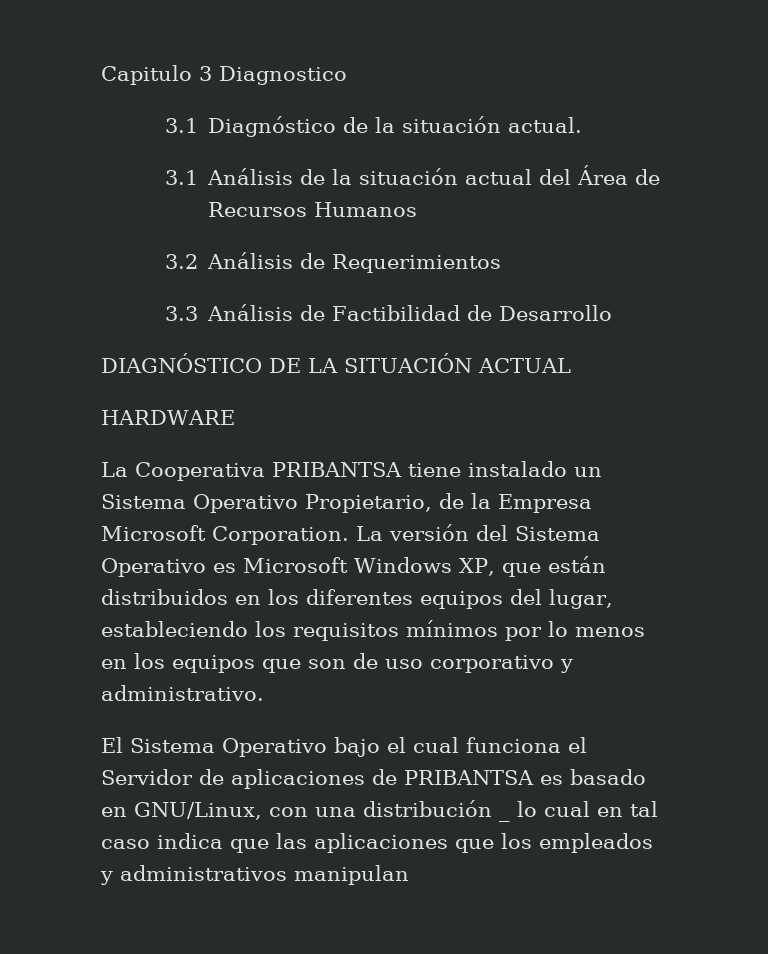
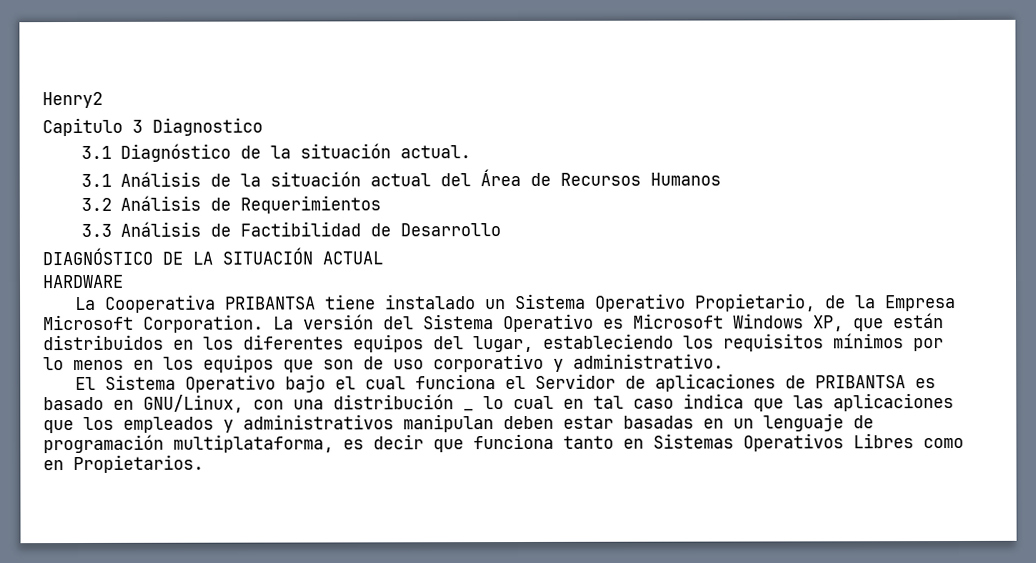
+ Henry2
- El Sistema Operativo bajo el cual funciona el Servidor de aplicaciones de PRIBANTSA es basado en GNU/Linux, con una distribución _ lo cual en tal caso indica que las aplicaciones que los empleados y administrativos manipulan
+ El Sistema Operativo bajo el cual funciona el Servidor de aplicaciones de PRIBANTSA es basado en GNU/Linux, con una distribución _ lo cual en tal caso indica que las aplicaciones que los empleados y administrativos manipulan deben estar basadas en un lenguaje de programación multiplataforma, es decir que funciona tanto en Sistemas Operativos Libres como en Propietarios.

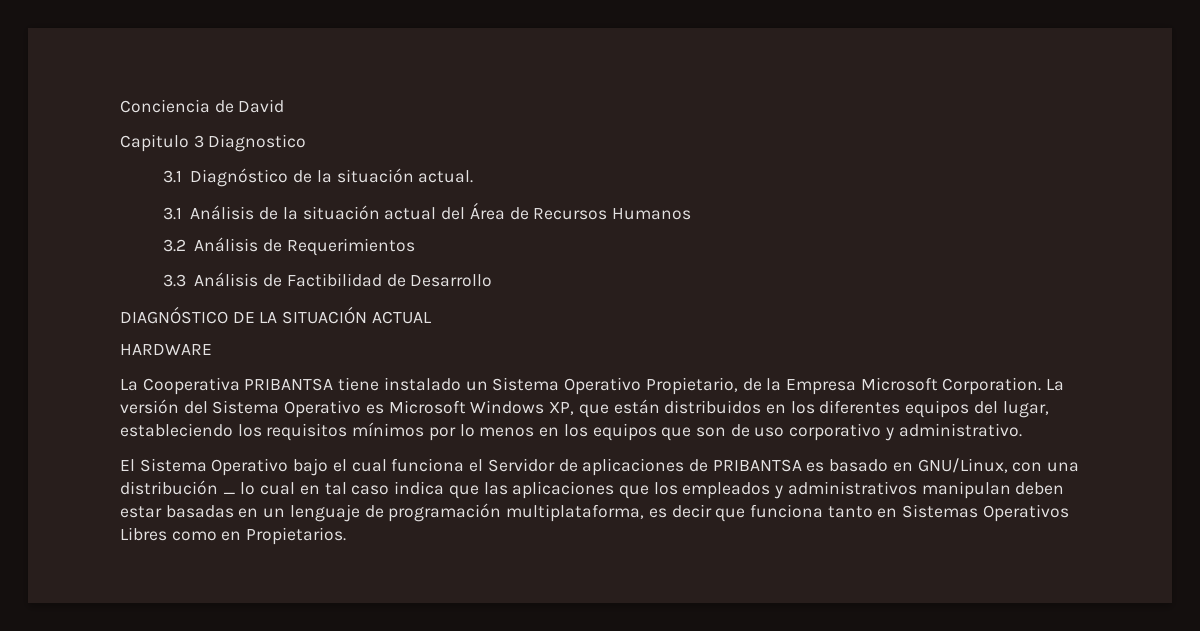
- Henry2
+ Conciencia de David

